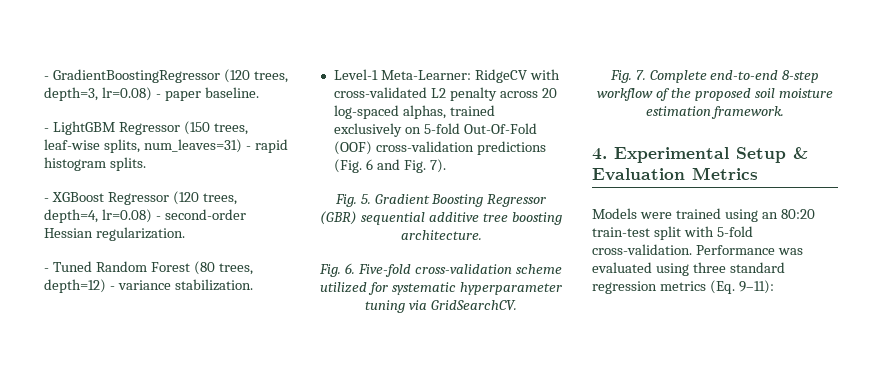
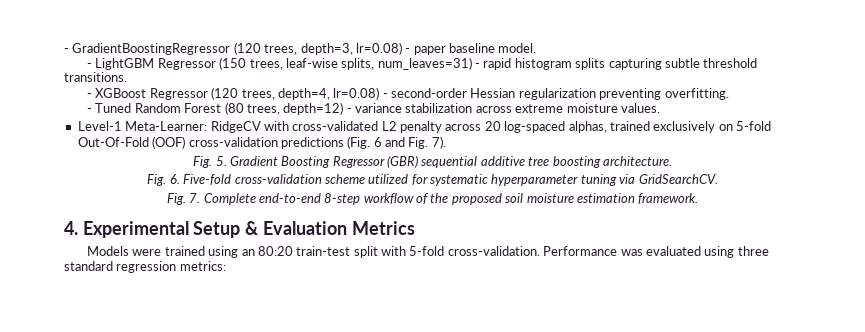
- - GradientBoostingRegressor (120 trees, depth=3, lr=0.08) - paper baseline.
+ - GradientBoostingRegressor (120 trees, depth=3, lr=0.08) - paper baseline model.
- - LightGBM Regressor (150 trees, leaf-wise splits, num_leaves=31) - rapid histogram splits.
+ - LightGBM Regressor (150 trees, leaf-wise splits, num_leaves=31) - rapid histogram splits capturing subtle threshold transitions.
- - XGBoost Regressor (120 trees, depth=4, lr=0.08) - second-order Hessian regularization.
+ - XGBoost Regressor (120 trees, depth=4, lr=0.08) - second-order Hessian regularization preventing overfitting.
- - Tuned Random Forest (80 trees, depth=12) - variance stabilization.
+ - Tuned Random Forest (80 trees, depth=12) - variance stabilization across extreme moisture values.
- Performance was evaluated using three standard regression metrics (Eq. 9–11):
+ Performance was evaluated using three standard regression metrics:

